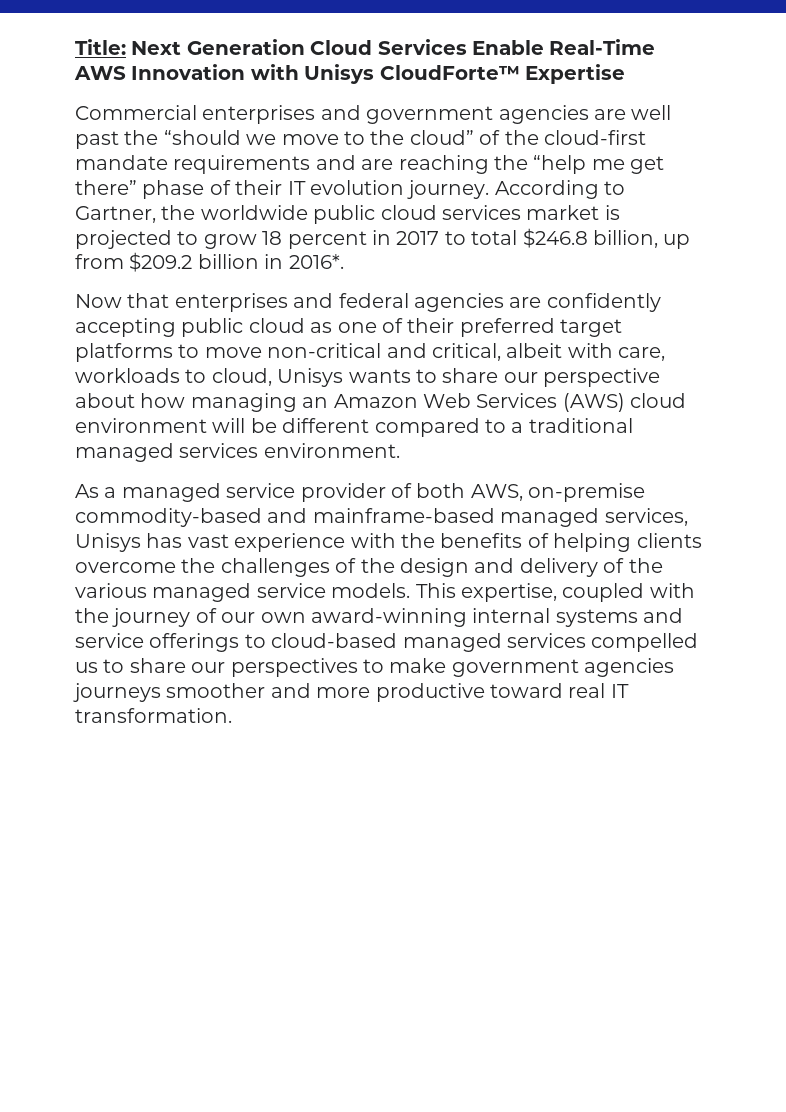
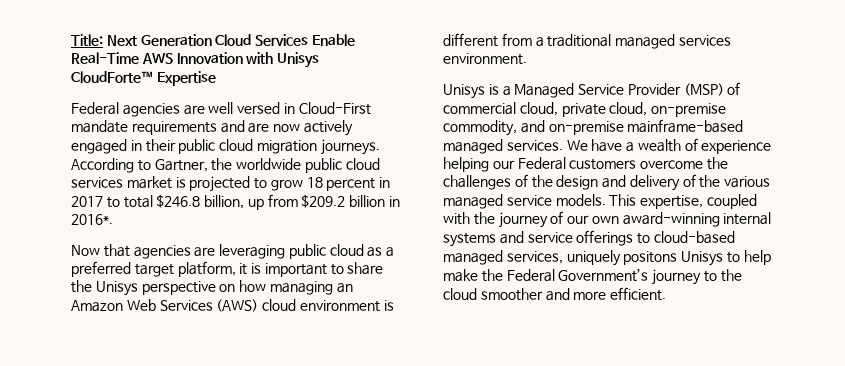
- Commercial enterprises and government agencies are well past the “should we move to the cloud” of the cloud-first mandate requirements and are reaching the “help me get there” phase of their IT evolution journey.
+ Federal agencies are well versed in Cloud-First mandate requirements and are now actively engaged in their public cloud migration journeys.
- Now that enterprises and federal agencies are confidently accepting public cloud as one of their preferred target platforms to move non-critical and critical, albeit with care, workloads to cloud, Unisys wants to share our perspective about how managing an Amazon Web Services (AWS) cloud environment will be different compared to a traditional managed services environment.
+ Now that agencies are leveraging public cloud as a preferred target platform, it is important to share the Unisys perspective on how managing an Amazon Web Services (AWS) cloud environment is different from a traditional managed services environment.
- As a managed service provider of both AWS, on-premise commodity-based and mainframe-based managed services, Unisys has vast experience with the benefits of helping clients overcome the challenges of the design and delivery of the various managed service models.
+ Unisys is a Managed Service Provider (MSP) of commercial cloud, private cloud, on-premise commodity, and on-premise mainframe-based managed services. We have a wealth of experience helping our Federal customers overcome the challenges of the design and delivery of the various managed service models.
- This expertise, coupled with the journey of our own award-winning internal systems and service offerings to cloud-based managed services compelled us to share our perspectives to make government agencies journeys smoother and more productive toward real IT transformation.
+ This expertise, coupled with the journey of our own award-winning internal systems and service offerings to cloud-based managed services, uniquely positons Unisys to help make the Federal Government’s journey to the cloud smoother and more efficient.

